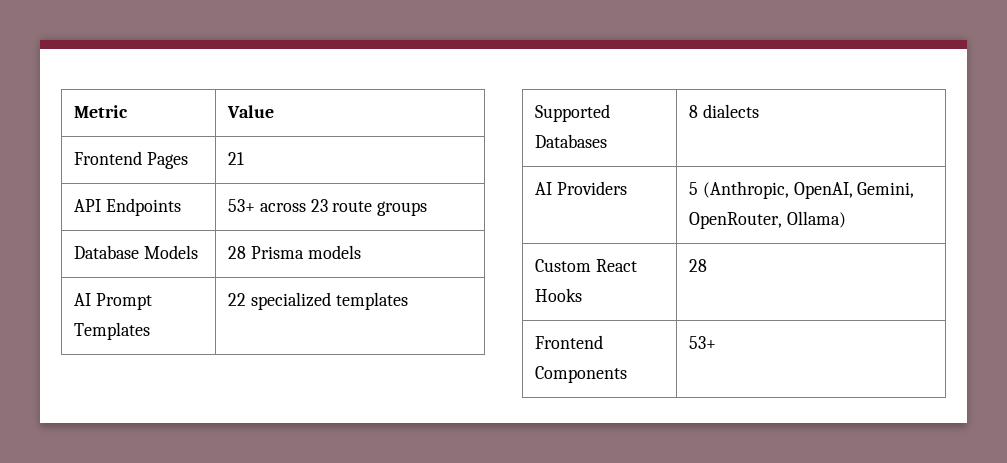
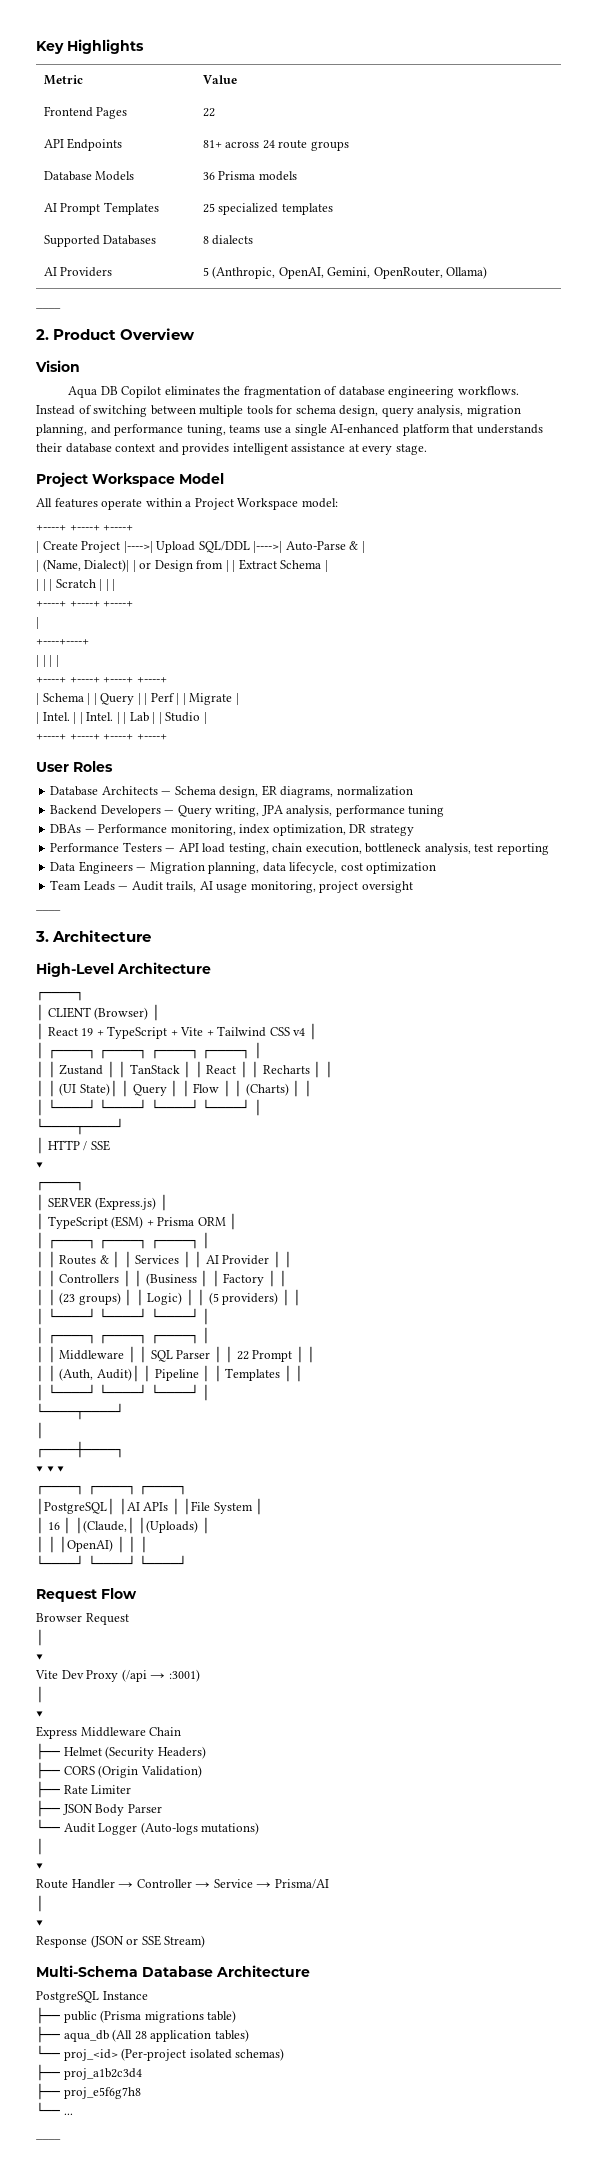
+ Key Highlights
- Frontend Pages | 21
+ Frontend Pages | 22
- API Endpoints | 53+ across 23 route groups
+ API Endpoints | 81+ across 24 route groups
- Database Models | 28 Prisma models
+ Database Models | 36 Prisma models
- AI Prompt Templates | 22 specialized templates
+ AI Prompt Templates | 25 specialized templates
  AI Providers | 5 (Anthropic, OpenAI, Gemini, OpenRouter, Ollama)
- Custom React Hooks | 28
- Frontend Components | 53+
+ ____
+ 2. Product Overview
+ Vision
+ Aqua DB Copilot eliminates the fragmentation of database engineering workflows. Instead of switching between multiple tools for schema design, query analysis, migration planning, and performance tuning, teams use a single AI-enhanced platform that understands their database context and provides intelligent assistance at every stage.
+ Project Workspace Model
+ All features operate within a Project Workspace model:
+ +----+ +----+ +----+
+ | Create Project |---->| Upload SQL/DDL |---->| Auto-Parse & |
+ | (Name, Dialect)| | or Design from | | Extract Schema |
+ | | | Scratch | | |
+ +----+ +----+ +----+
+ |
+ +----+----+
+ | | | |
+ +----+ +----+ +----+ +----+
+ | Schema | | Query | | Perf | | Migrate |
+ | Intel. | | Intel. | | Lab | | Studio |
+ +----+ +----+ +----+ +----+
+ User Roles
+ Database Architects — Schema design, ER diagrams, normalization
+ Backend Developers — Query writing, JPA analysis, performance tuning
+ DBAs — Performance monitoring, index optimization, DR strategy
+ Performance Testers — API load testing, chain execution, bottleneck analysis, test reporting
+ Data Engineers — Migration planning, data lifecycle, cost optimization
+ Team Leads — Audit trails, AI usage monitoring, project oversight
+ ____
+ 3. Architecture
+ High-Level Architecture
+ ┌────┐
+ │ CLIENT (Browser) │
+ │ React 19 + TypeScript + Vite + Tailwind CSS v4 │
+ │ ┌────┐ ┌────┐ ┌────┐ ┌────┐ │
+ │ │ Zustand │ │ TanStack │ │ React │ │ Recharts │ │
+ │ │ (UI State)│ │ Query │ │ Flow │ │ (Charts) │ │
+ │ └────┘ └────┘ └────┘ └────┘ │
+ └────┬────┘
+ │ HTTP / SSE
+ ▼
+ ┌────┐
+ │ SERVER (Express.js) │
+ │ TypeScript (ESM) + Prisma ORM │
+ │ ┌────┐ ┌────┐ ┌────┐ │
+ │ │ Routes & │ │ Services │ │ AI Provider │ │
+ │ │ Controllers │ │ (Business │ │ Factory │ │
+ │ │ (23 groups) │ │ Logic) │ │ (5 providers) │ │
+ │ └────┘ └────┘ └────┘ │
+ │ ┌────┐ ┌────┐ ┌────┐ │
+ │ │ Middleware │ │ SQL Parser │ │ 22 Prompt │ │
+ │ │ (Auth, Audit)│ │ Pipeline │ │ Templates │ │
+ │ └────┘ └────┘ └────┘ │
+ └────┬────┘
+ │
+ ┌────┼────┐
+ ▼ ▼ ▼
+ ┌────┐ ┌────┐ ┌────┐
+ │PostgreSQL│ │AI APIs │ │File System │
+ │ 16 │ │(Claude,│ │(Uploads) │
+ │ │ │OpenAI) │ │ │
+ └────┘ └────┘ └────┘
+ Request Flow
+ Browser Request
+ │
+ ▼
+ Vite Dev Proxy (/api → :3001)
+ │
+ ▼
+ Express Middleware Chain
+ ├── Helmet (Security Headers)
+ ├── CORS (Origin Validation)
+ ├── Rate Limiter
+ ├── JSON Body Parser
+ └── Audit Logger (Auto-logs mutations)
+ │
+ ▼
+ Route Handler → Controller → Service → Prisma/AI
+ │
+ ▼
+ Response (JSON or SSE Stream)
+ Multi-Schema Database Architecture
+ PostgreSQL Instance
+ ├── public (Prisma migrations table)
+ ├── aqua_db (All 28 application tables)
+ └── proj_<id> (Per-project isolated schemas)
+ ├── proj_a1b2c3d4
+ ├── proj_e5f6g7h8
+ └── ...
+ ____

